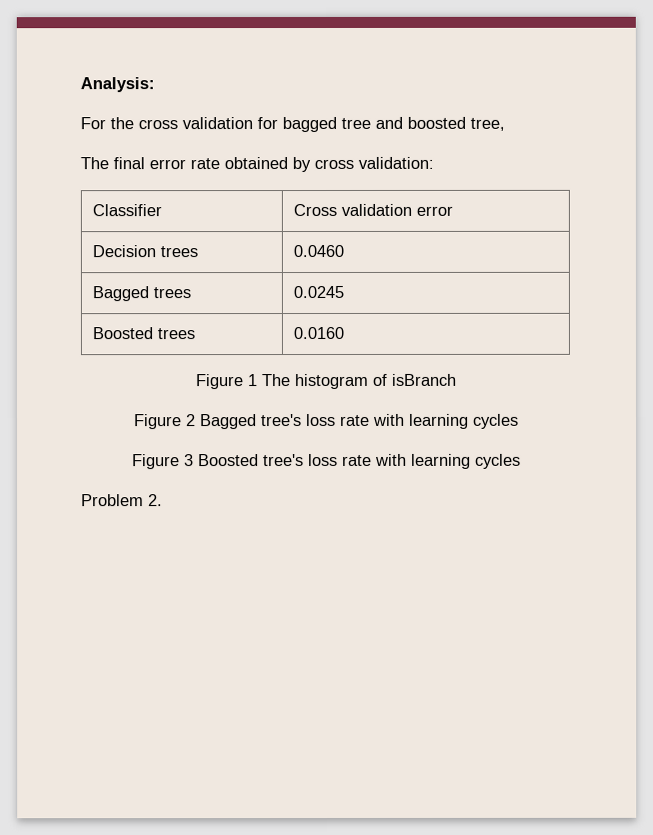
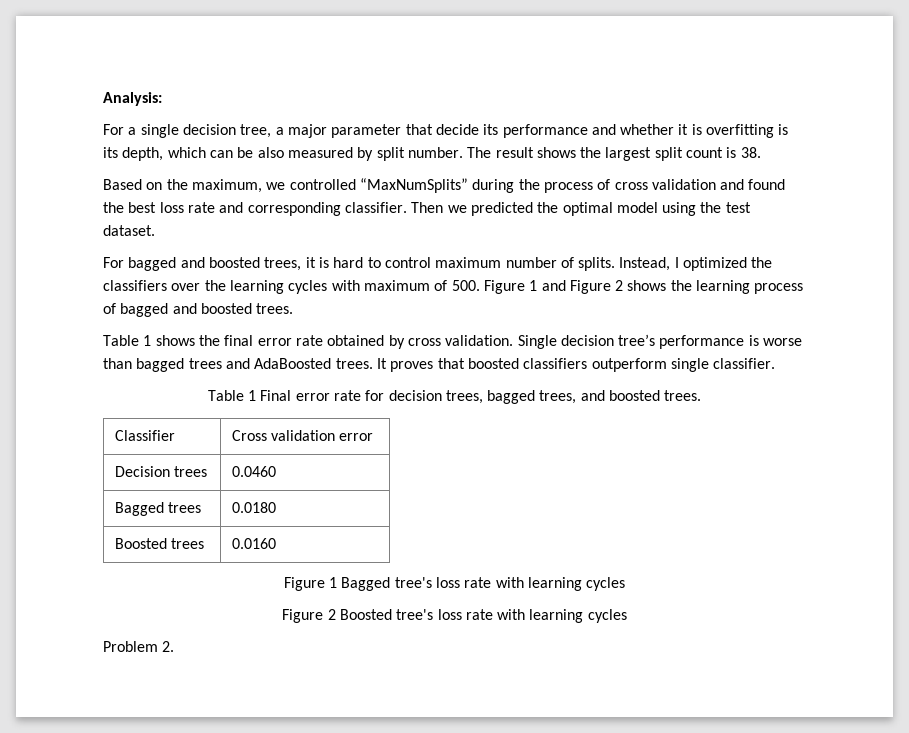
- For the cross validation for bagged tree and boosted tree,
- The final error rate obtained by cross validation:
+ For a single decision tree, a major parameter that decide its performance and whether it is overfitting is its depth, which can be also measured by split number. The result shows the largest split count is 38.
+ Based on the maximum, we controlled “MaxNumSplits” during the process of cross validation and found the best loss rate and corresponding classifier. Then we predicted the optimal model using the test dataset.
+ For bagged and boosted trees, it is hard to control maximum number of splits. Instead, I optimized the classifiers over the learning cycles with maximum of 500. Figure 1 and Figure 2 shows the learning process of bagged and boosted trees.
+ Table 1 shows the final error rate obtained by cross validation. Single decision tree’s performance is worse than bagged trees and AdaBoosted trees. It proves that boosted classifiers outperform single classifier.
+ Table 1 Final error rate for decision trees, bagged trees, and boosted trees.
- Bagged trees | 0.0245
+ Bagged trees | 0.0180
- Figure 1 The histogram of isBranch
- Figure 2 Bagged tree's loss rate with learning cycles
+ Figure 1 Bagged tree's loss rate with learning cycles
- Figure 3 Boosted tree's loss rate with learning cycles
+ Figure 2 Boosted tree's loss rate with learning cycles

